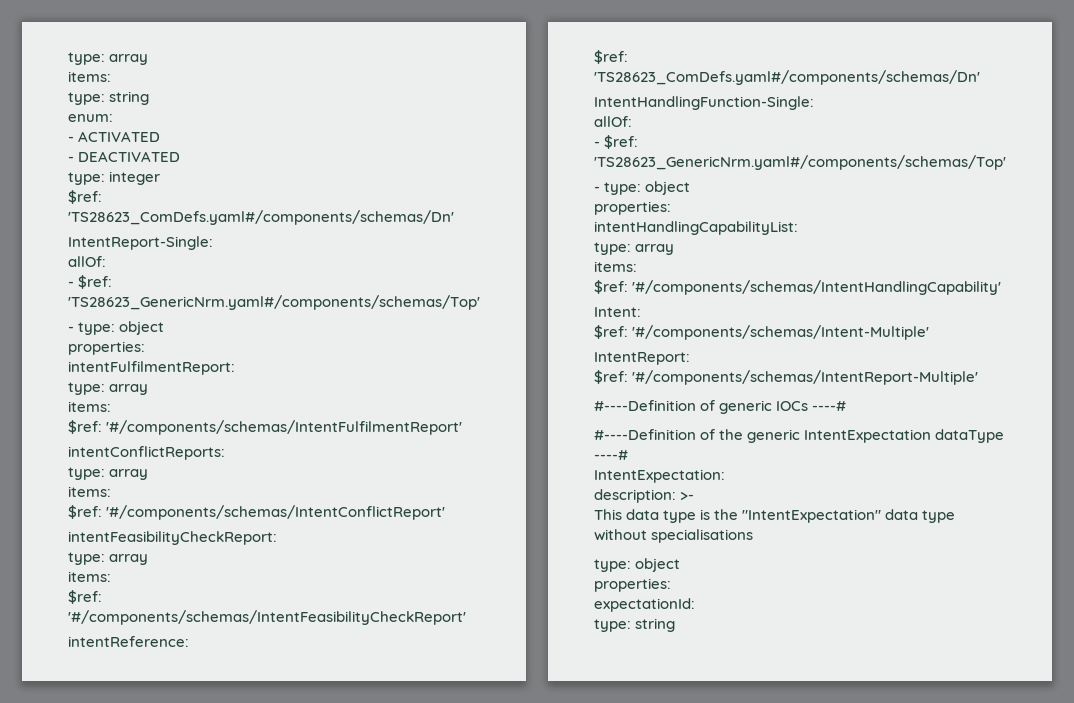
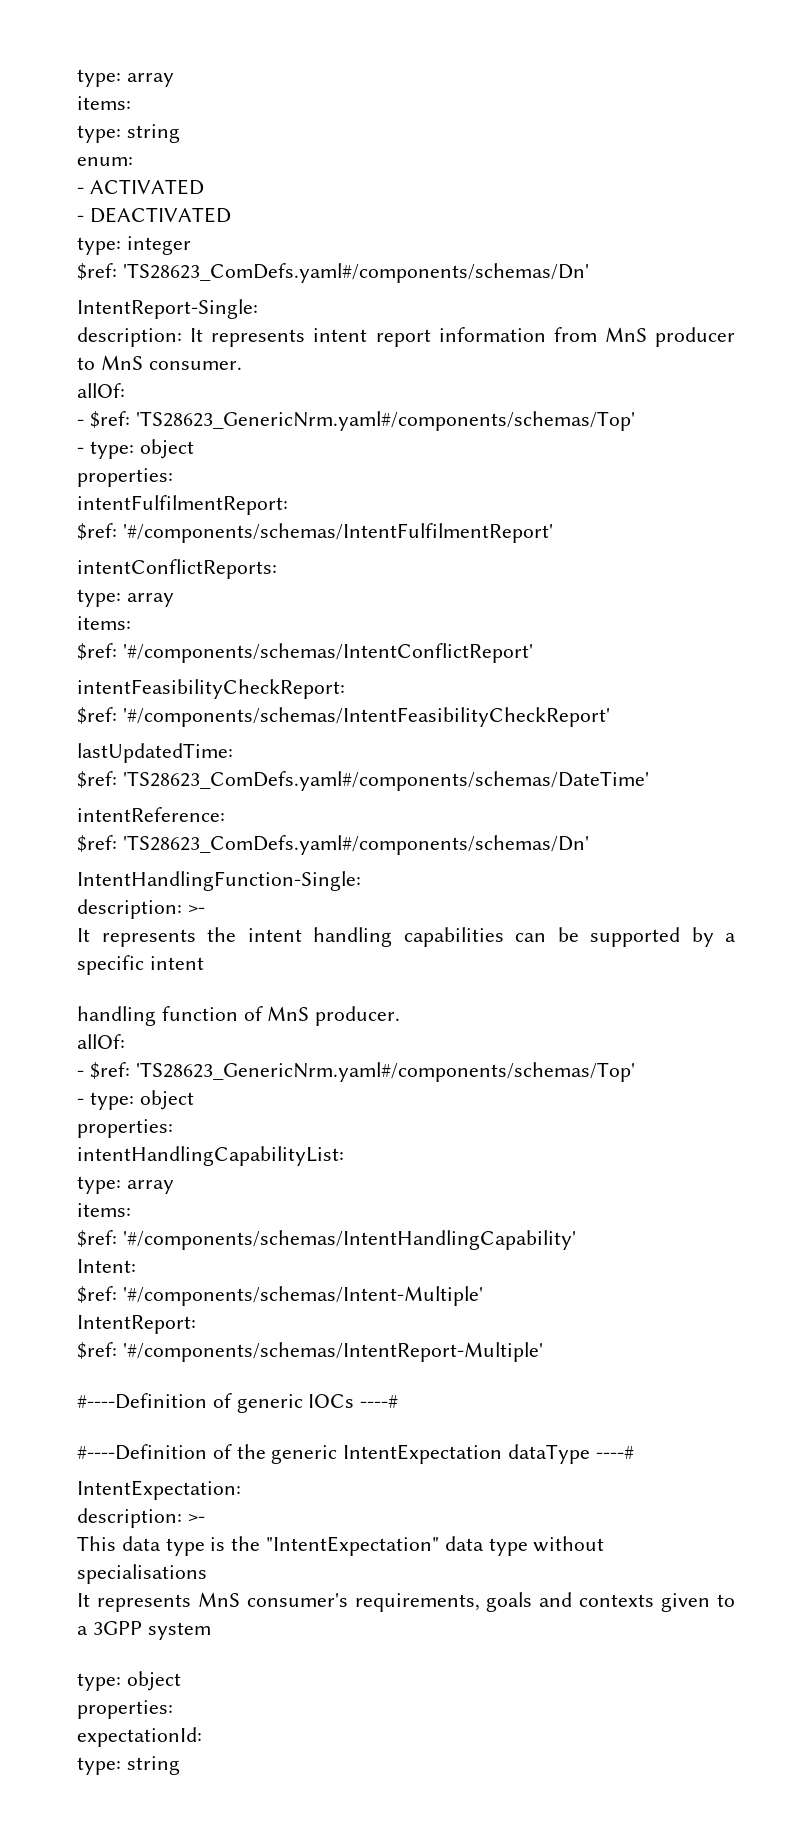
+ description: It represents intent report information from MnS producer to MnS consumer.
  intentFulfilmentReport:
- type: array
- items:
  intentFeasibilityCheckReport:
- type: array
- items:
  $ref: '#/components/schemas/IntentFeasibilityCheckReport'
+ lastUpdatedTime:
+ $ref: 'TS28623_ComDefs.yaml#/components/schemas/DateTime'
  IntentHandlingFunction-Single:
+ description: >-
+ It represents the intent handling capabilities can be supported by a specific intent
+ handling function of MnS producer.
+ It represents MnS consumer's requirements, goals and contexts given to a 3GPP system

